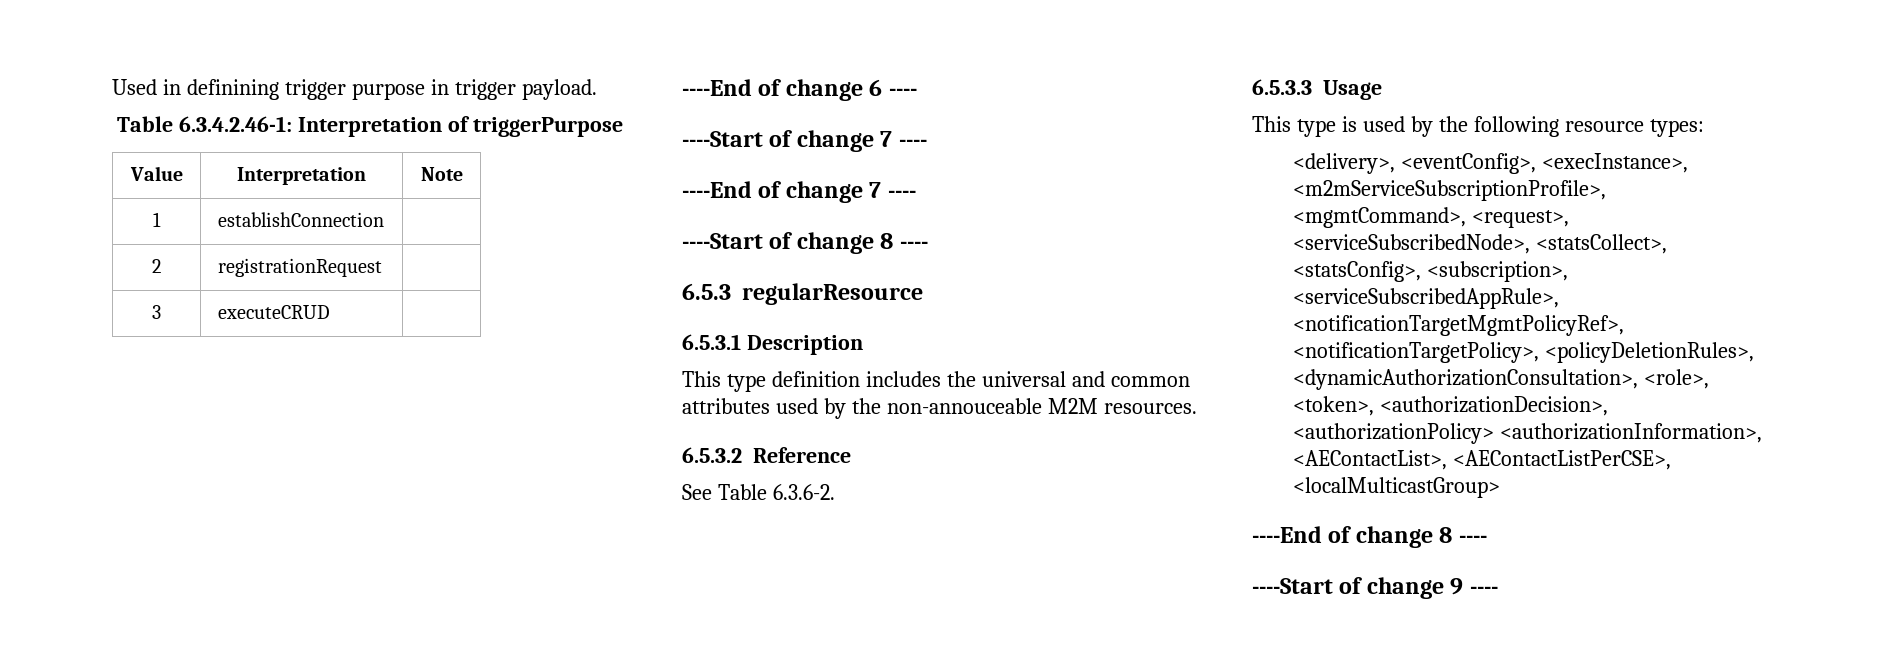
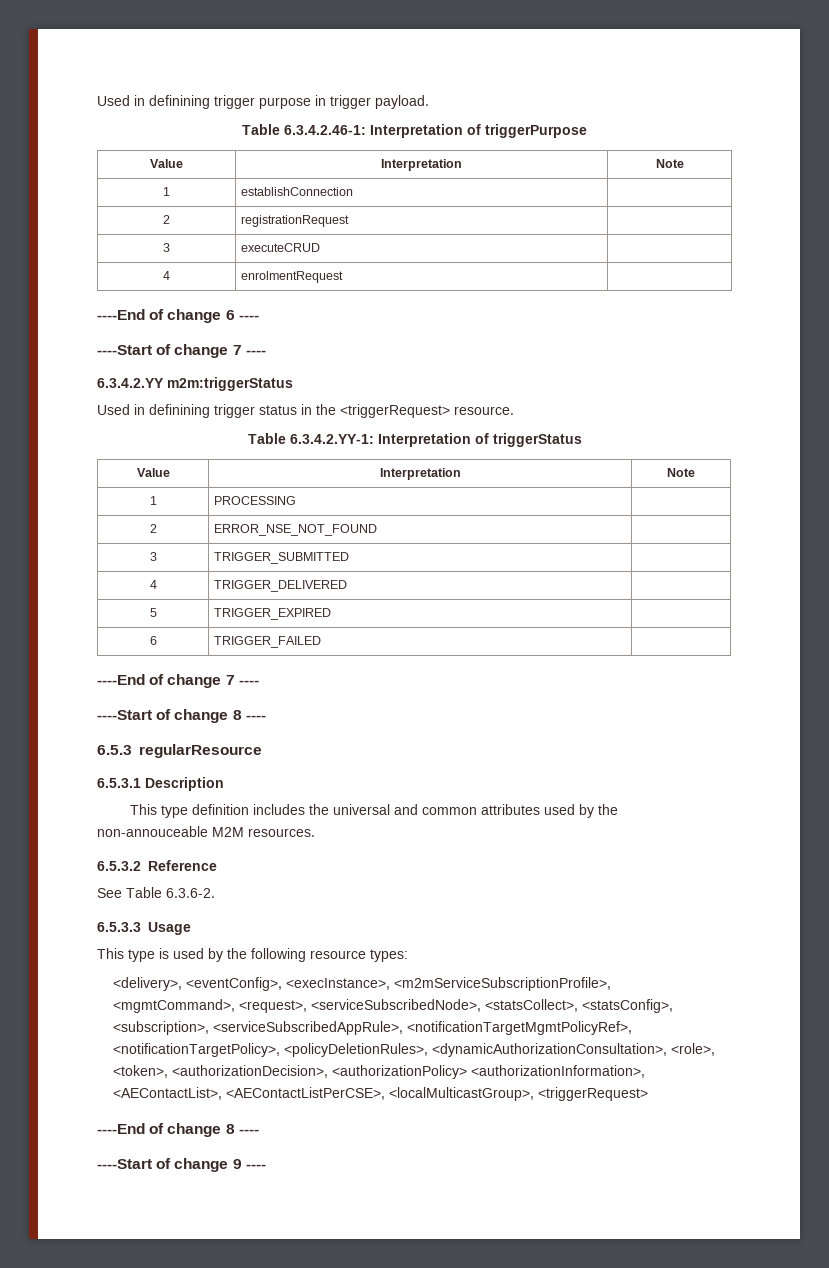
+ 4 | enrolmentRequest |
+ 6.3.4.2.YY m2m:triggerStatus
+ Used in definining trigger status in the <triggerRequest> resource.
+ Table 6.3.4.2.YY-1: Interpretation of triggerStatus
+ Value | Interpretation | Note
+ 1 | PROCESSING |
+ 2 | ERROR_NSE_NOT_FOUND |
+ 3 | TRIGGER_SUBMITTED |
+ 4 | TRIGGER_DELIVERED |
+ 5 | TRIGGER_EXPIRED |
+ 6 | TRIGGER_FAILED |
- <delivery>, <eventConfig>, <execInstance>, <m2mServiceSubscriptionProfile>, <mgmtCommand>, <request>, <serviceSubscribedNode>, <statsCollect>, <statsConfig>, <subscription>, <serviceSubscribedAppRule>, <notificationTargetMgmtPolicyRef>, <notificationTargetPolicy>, <policyDeletionRules>, <dynamicAuthorizationConsultation>, <role>, <token>, <authorizationDecision>, <authorizationPolicy> <authorizationInformation>, <AEContactList>, <AEContactListPerCSE>, <localMulticastGroup>
+ <delivery>, <eventConfig>, <execInstance>, <m2mServiceSubscriptionProfile>, <mgmtCommand>, <request>, <serviceSubscribedNode>, <statsCollect>, <statsConfig>, <subscription>, <serviceSubscribedAppRule>, <notificationTargetMgmtPolicyRef>, <notificationTargetPolicy>, <policyDeletionRules>, <dynamicAuthorizationConsultation>, <role>, <token>, <authorizationDecision>, <authorizationPolicy> <authorizationInformation>, <AEContactList>, <AEContactListPerCSE>, <localMulticastGroup>, <triggerRequest>

